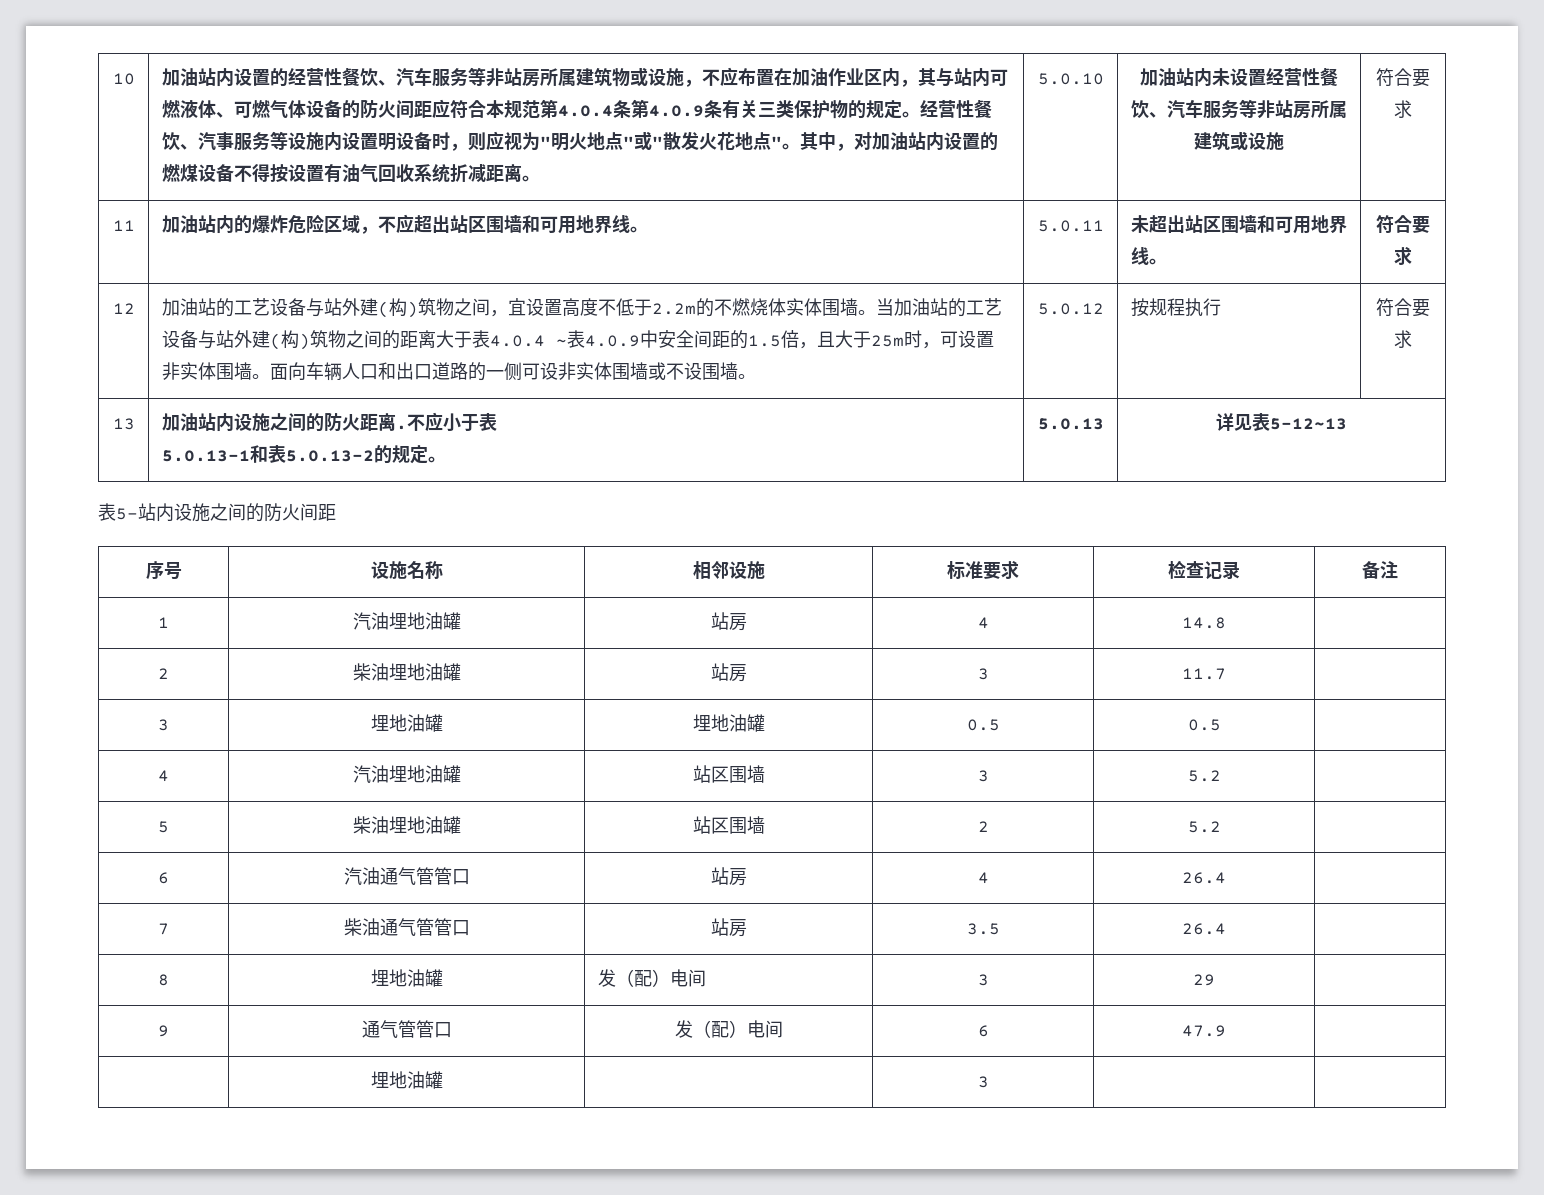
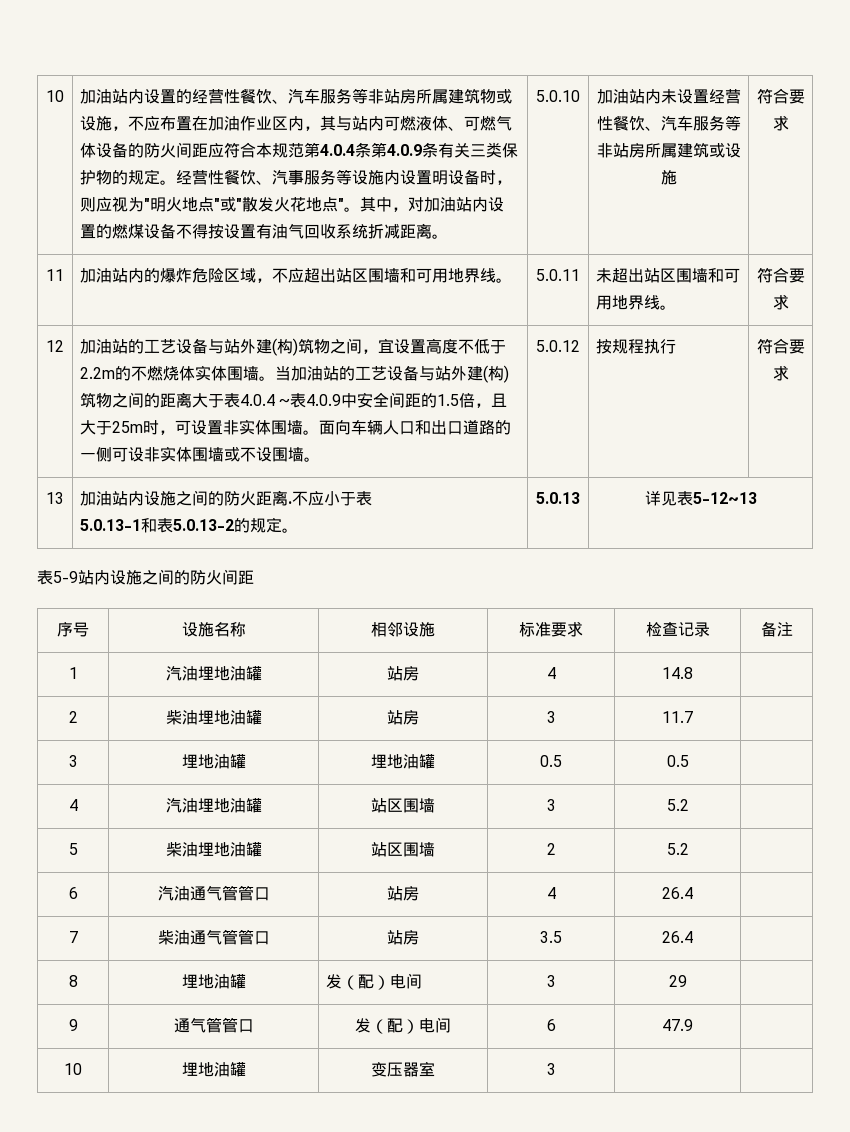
- 表5-站内设施之间的防火间距
+ 表5-9站内设施之间的防火间距
- | 埋地油罐 | | 3 | |
+ 10 | 埋地油罐 | 变压器室 | 3 | |

